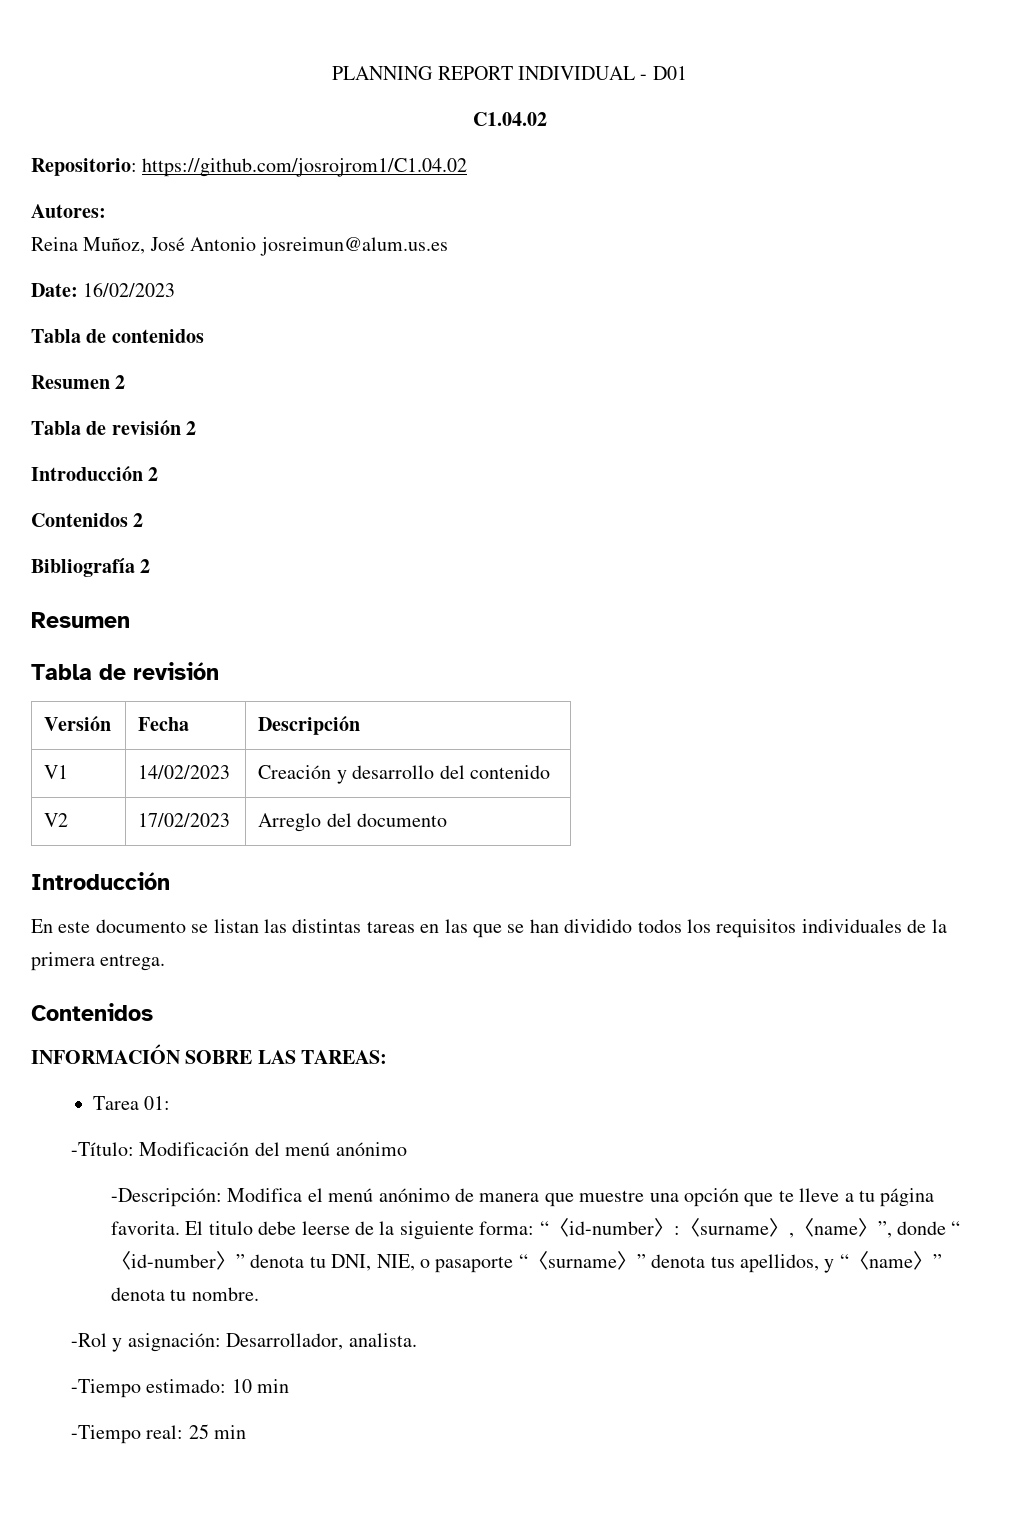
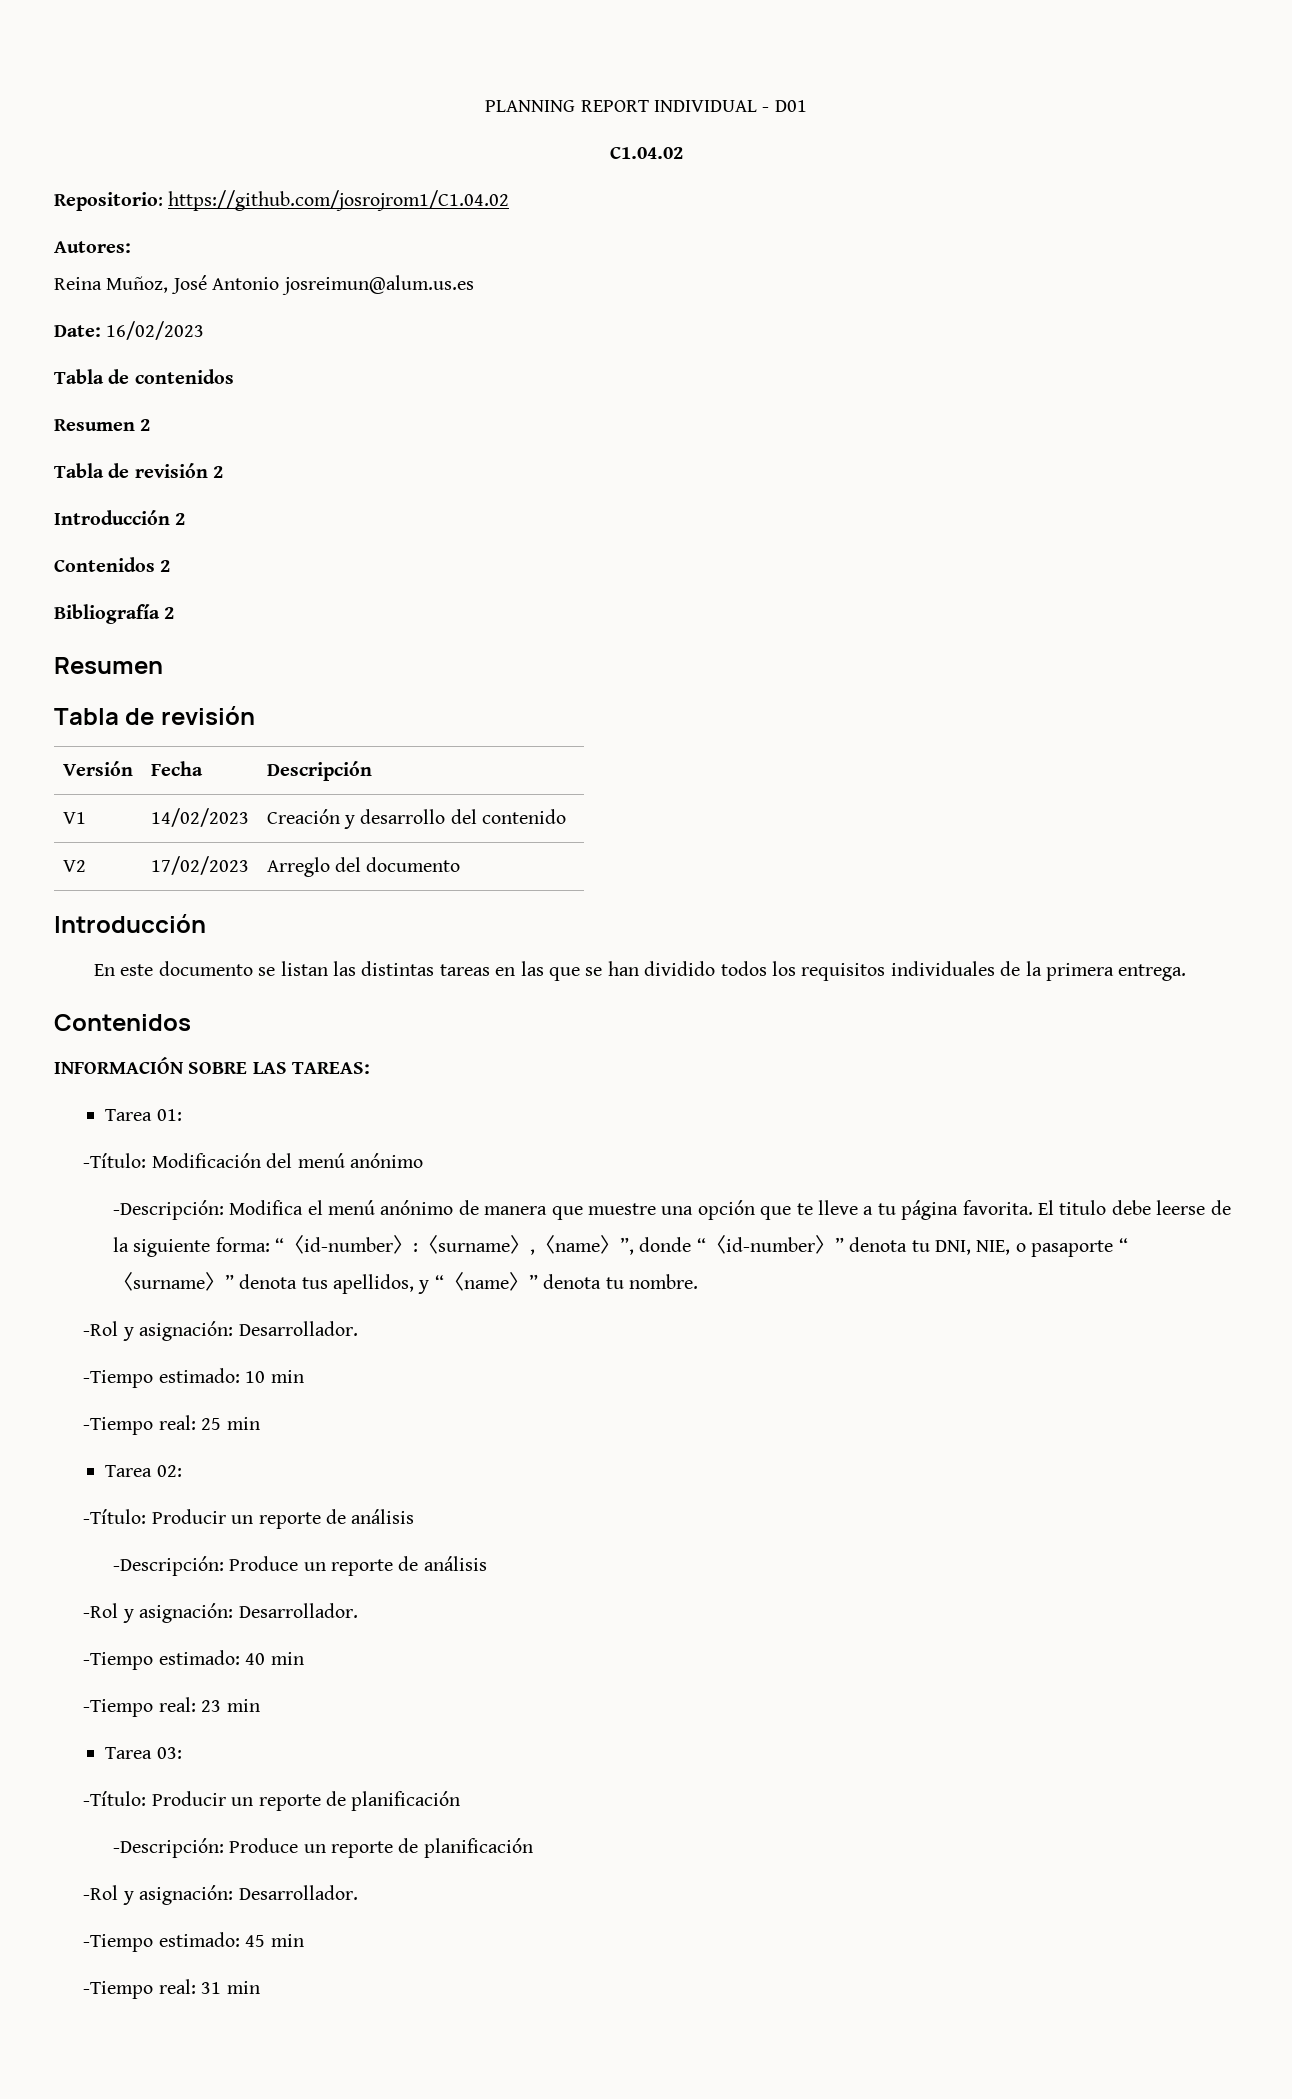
  El titulo debe leerse de la siguiente forma: “〈id-number〉:〈surname〉,〈name〉”, donde “〈id-number〉” denota tu DNI, NIE, o pasaporte “〈surname〉” denota tus apellidos, y “〈name〉” denota tu nombre.
- -Rol y asignación: Desarrollador, analista.
+ -Rol y asignación: Desarrollador.
+ Tarea 02:
+ -Título: Producir un reporte de análisis
+ -Descripción: Produce un reporte de análisis
+ -Rol y asignación: Desarrollador.
+ -Tiempo estimado: 40 min
+ -Tiempo real: 23 min
+ Tarea 03:
+ -Título: Producir un reporte de planificación
+ -Descripción: Produce un reporte de planificación
+ -Rol y asignación: Desarrollador.
+ -Tiempo estimado: 45 min
+ -Tiempo real: 31 min

